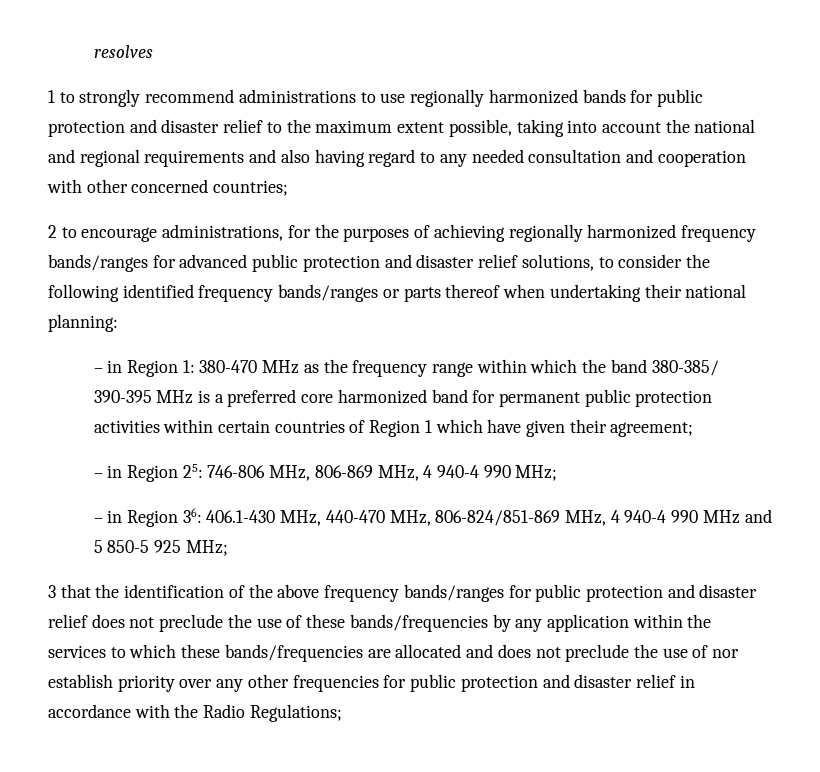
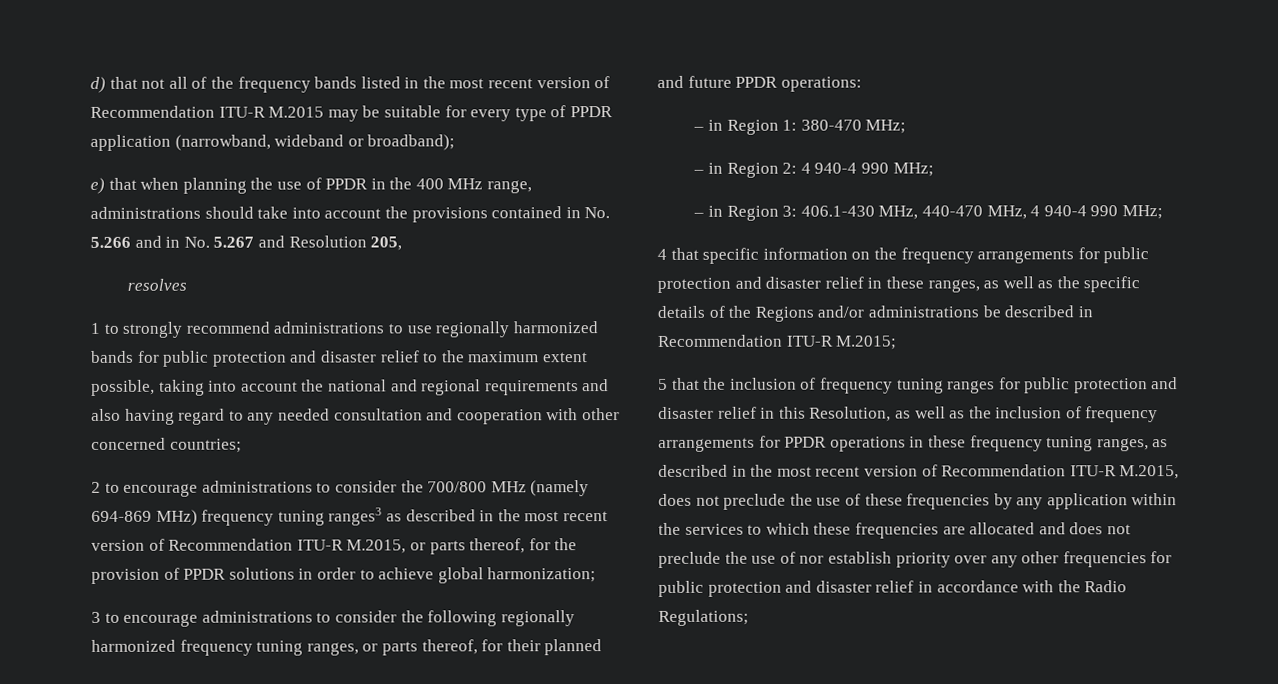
+ d) that not all of the frequency bands listed in the most recent version of Recommendation ITU-R M.2015 may be suitable for every type of PPDR application (narrowband, wideband or broadband);
+ e) that when planning the use of PPDR in the 400 MHz range, administrations should take into account the provisions contained in No. 5.266 and in No. 5.267 and Resolution 205,
- 2 to encourage administrations, for the purposes of achieving regionally harmonized frequency bands/ranges for advanced public protection and disaster relief solutions, to consider the following identified frequency bands/ranges or parts thereof when undertaking their national planning:
+ 2 to encourage administrations to consider the 700/800 MHz (namely 694-869 MHz) frequency tuning ranges3 as described in the most recent version of Recommendation ITU-R M.2015, or parts thereof, for the provision of PPDR solutions in order to achieve global harmonization;
+ 3 to encourage administrations to consider the following regionally harmonized frequency tuning ranges, or parts thereof, for their planned and future PPDR operations:
- – in Region 1: 380-470 MHz as the frequency range within which the band 380-385/ 390-395 MHz is a preferred core harmonized band for permanent public protection activities within certain countries of Region 1 which have given their agreement;
- – in Region 25: 746-806 MHz, 806-869 MHz, 4 940-4 990 MHz;
+ – in Region 1: 380-470 MHz;
+ – in Region 2: 4 940-4 990 MHz;
- – in Region 36: 406.1-430 MHz, 440-470 MHz, 806-824/851-869 MHz, 4 940-4 990 MHz and 5 850-5 925 MHz;
- 3 that the identification of the above frequency bands/ranges for public protection and disaster relief does not preclude the use of these bands/frequencies by any application within the services to which these bands/frequencies are allocated and does not preclude the use of nor establish priority over any other frequencies for public protection and disaster relief in accordance with the Radio Regulations;
+ – in Region 3: 406.1-430 MHz, 440-470 MHz, 4 940-4 990 MHz;
+ 4 that specific information on the frequency arrangements for public protection and disaster relief in these ranges, as well as the specific details of the Regions and/or administrations be described in Recommendation ITU-R M.2015;
+ 5 that the inclusion of frequency tuning ranges for public protection and disaster relief in this Resolution, as well as the inclusion of frequency arrangements for PPDR operations in these frequency tuning ranges, as described in the most recent version of Recommendation ITU-R M.2015, does not preclude the use of these frequencies by any application within the services to which these frequencies are allocated and does not preclude the use of nor establish priority over any other frequencies for public protection and disaster relief in accordance with the Radio Regulations;

